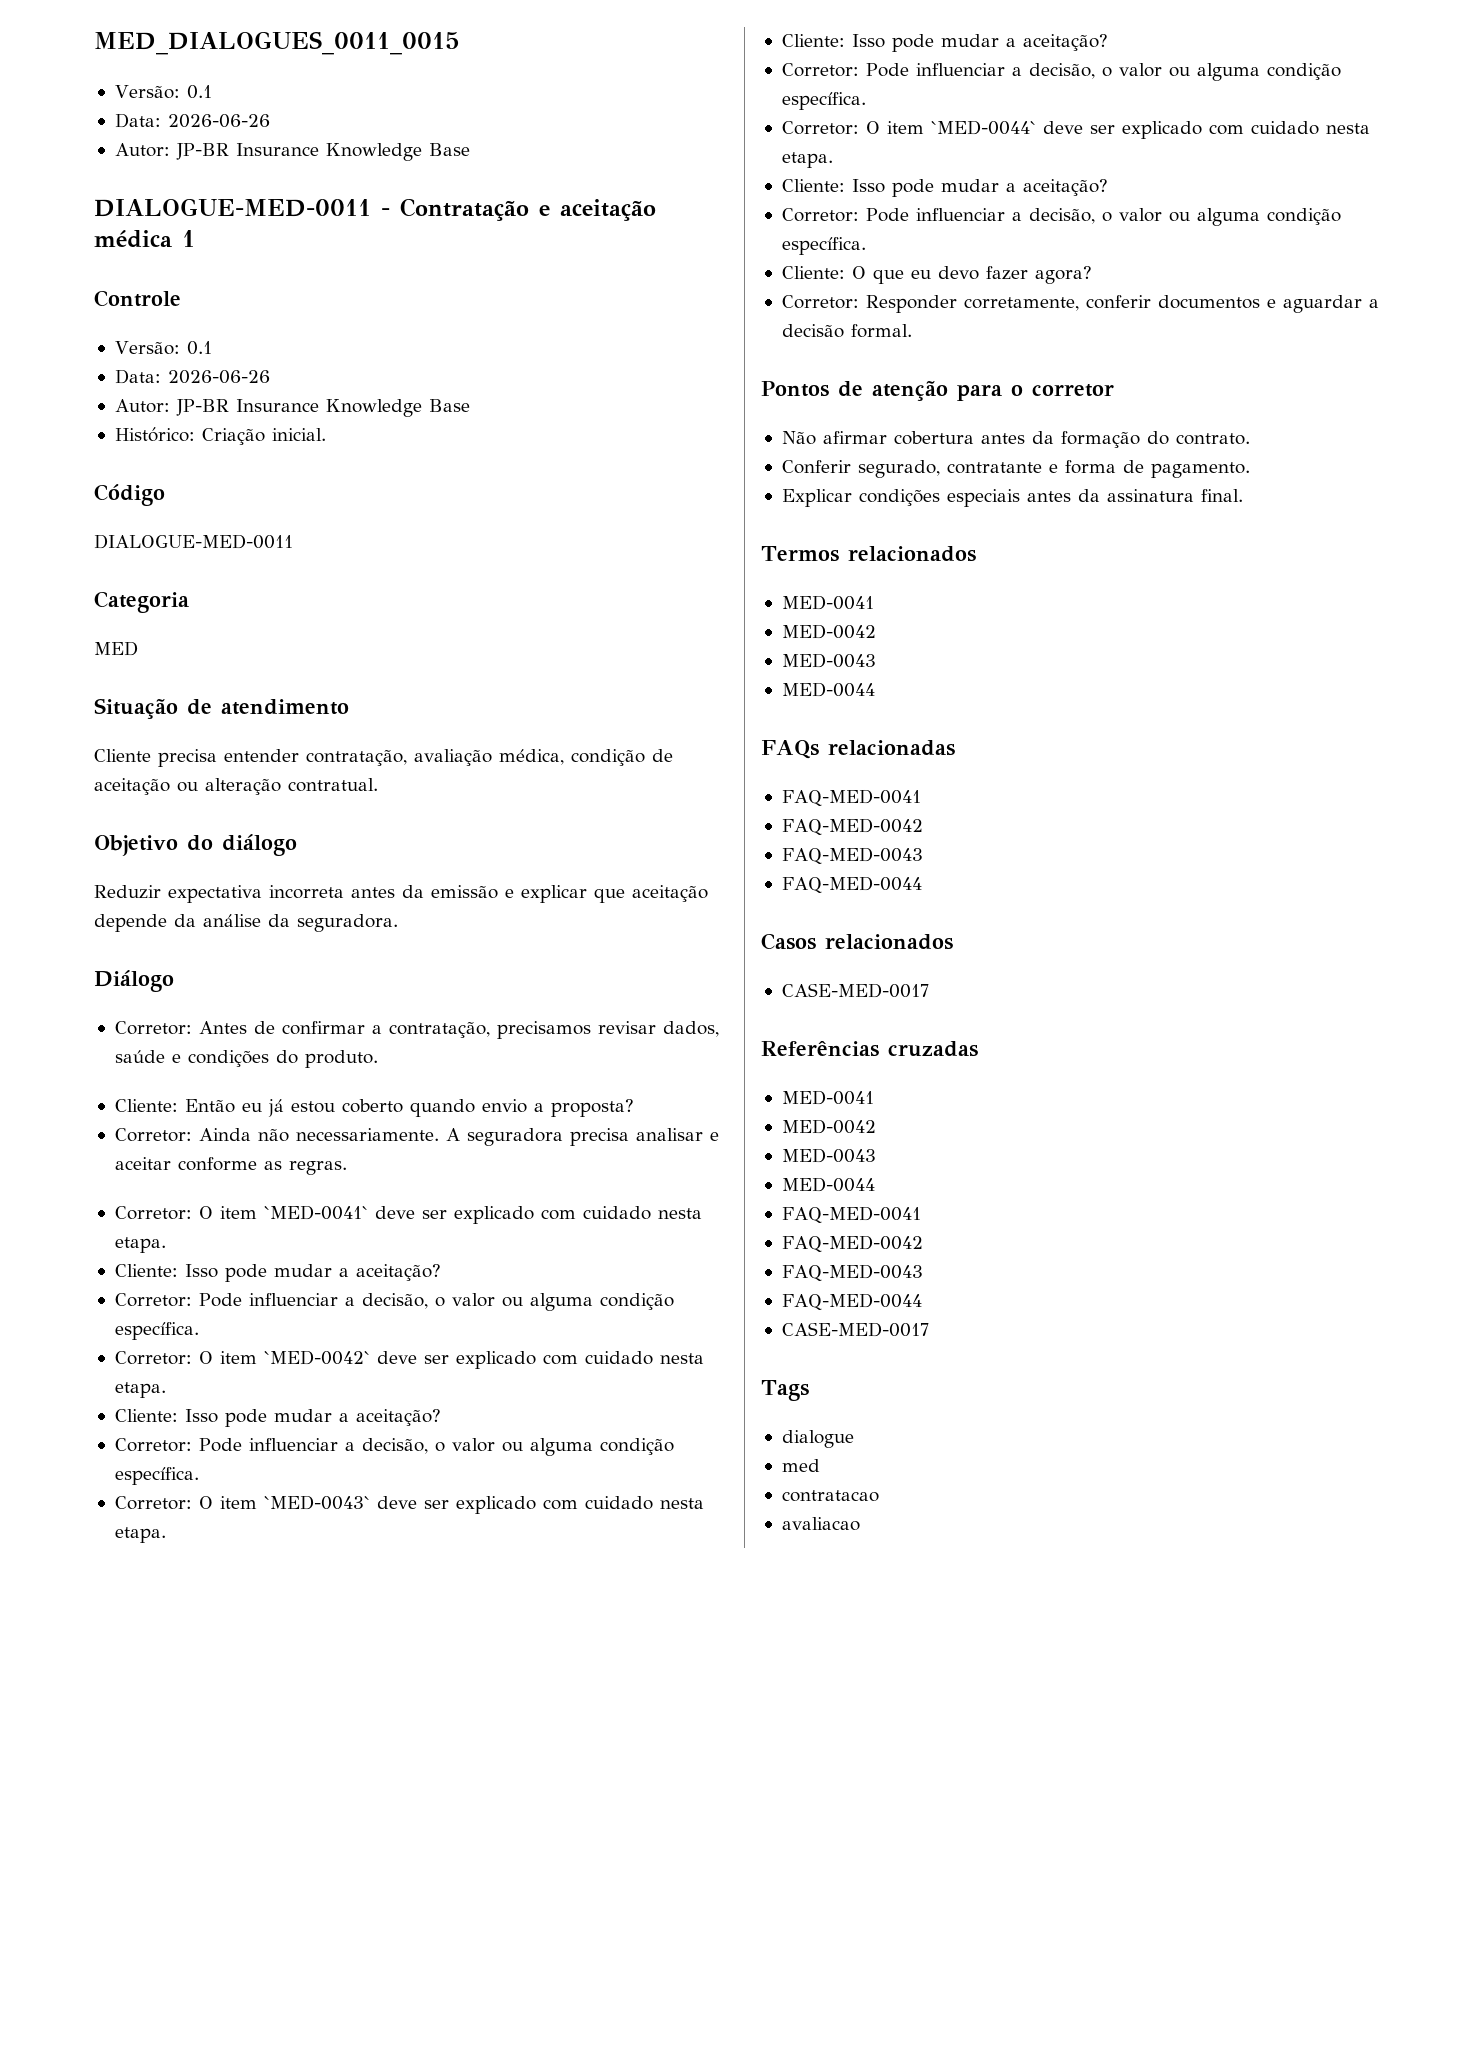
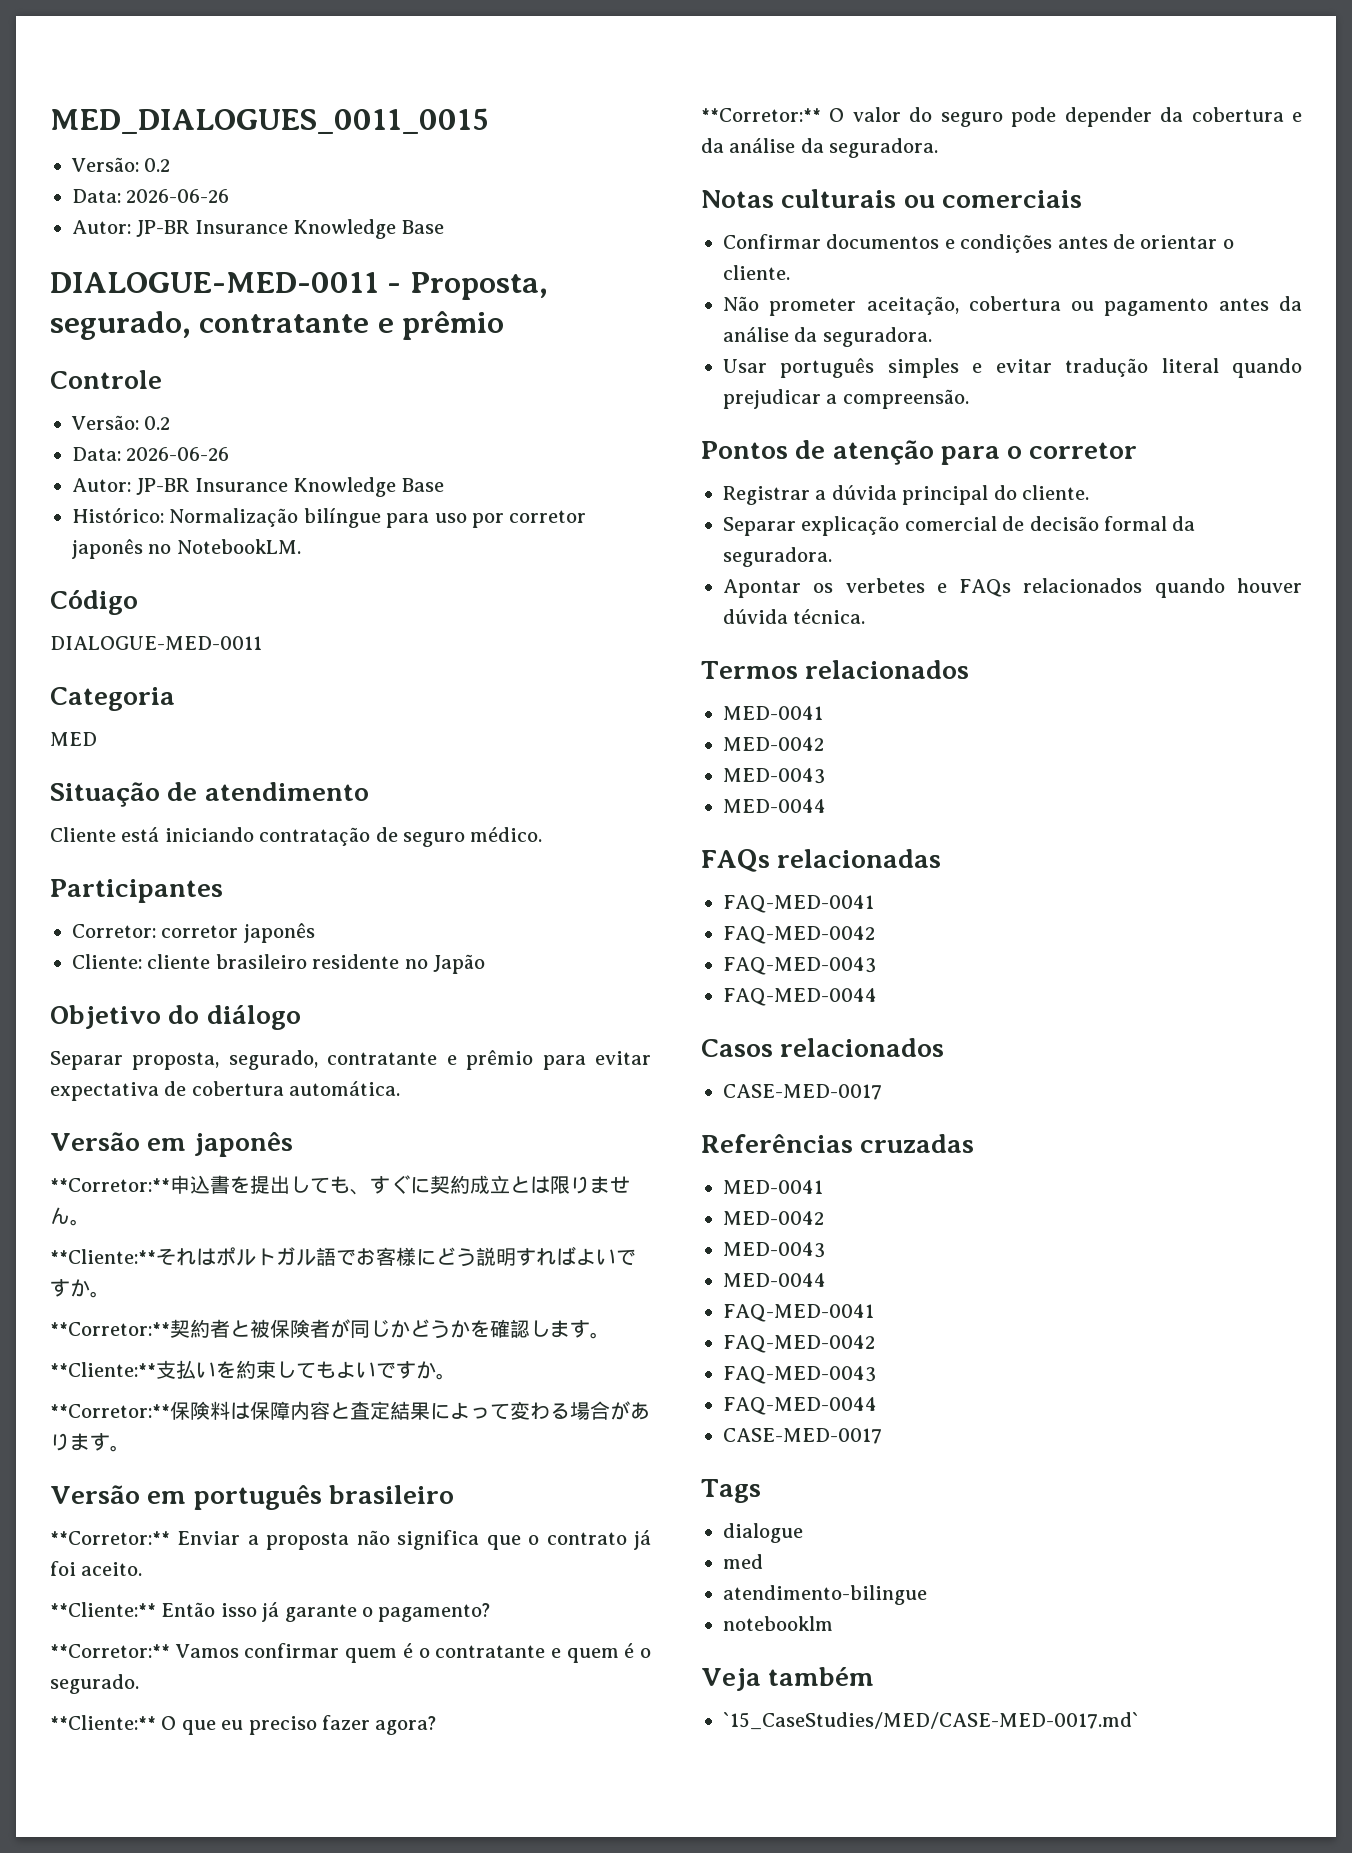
  MED_DIALOGUES_0011_0015
- Versão: 0.1
+ Versão: 0.2
- DIALOGUE-MED-0011 - Contratação e aceitação médica 1
+ DIALOGUE-MED-0011 - Proposta, segurado, contratante e prêmio
  Controle
- Versão: 0.1
+ Versão: 0.2
- Histórico: Criação inicial.
+ Histórico: Normalização bilíngue para uso por corretor japonês no NotebookLM.
- Cliente precisa entender contratação, avaliação médica, condição de aceitação ou alteração contratual.
+ Cliente está iniciando contratação de seguro médico.
+ Participantes
+ Corretor: corretor japonês
+ Cliente: cliente brasileiro residente no Japão
  Objetivo do diálogo
- Reduzir expectativa incorreta antes da emissão e explicar que aceitação depende da análise da seguradora.
- Diálogo
- Corretor: Antes de confirmar a contratação, precisamos revisar dados, saúde e condições do produto.
- Cliente: Então eu já estou coberto quando envio a proposta?
- Corretor: Ainda não necessariamente. A seguradora precisa analisar e aceitar conforme as regras.
- Corretor: O item `MED-0041` deve ser explicado com cuidado nesta etapa.
- Cliente: Isso pode mudar a aceitação?
- Corretor: Pode influenciar a decisão, o valor ou alguma condição específica.
- Corretor: O item `MED-0042` deve ser explicado com cuidado nesta etapa.
- Cliente: Isso pode mudar a aceitação?
- Corretor: Pode influenciar a decisão, o valor ou alguma condição específica.
- Corretor: O item `MED-0043` deve ser explicado com cuidado nesta etapa.
- Cliente: Isso pode mudar a aceitação?
- Corretor: Pode influenciar a decisão, o valor ou alguma condição específica.
- Corretor: O item `MED-0044` deve ser explicado com cuidado nesta etapa.
- Cliente: Isso pode mudar a aceitação?
- Corretor: Pode influenciar a decisão, o valor ou alguma condição específica.
- Cliente: O que eu devo fazer agora?
- Corretor: Responder corretamente, conferir documentos e aguardar a decisão formal.
+ Separar proposta, segurado, contratante e prêmio para evitar expectativa de cobertura automática.
+ Versão em japonês
+ **Corretor:**申込書を提出しても、すぐに契約成立とは限りません。
+ **Cliente:**それはポルトガル語でお客様にどう説明すればよいですか。
+ **Corretor:**契約者と被保険者が同じかどうかを確認します。
+ **Cliente:**支払いを約束してもよいですか。
+ **Corretor:**保険料は保障内容と査定結果によって変わる場合があります。
+ Versão em português brasileiro
+ **Corretor:** Enviar a proposta não significa que o contrato já foi aceito.
+ **Cliente:** Então isso já garante o pagamento?
+ **Corretor:** Vamos confirmar quem é o contratante e quem é o segurado.
+ **Cliente:** O que eu preciso fazer agora?
+ **Corretor:** O valor do seguro pode depender da cobertura e da análise da seguradora.
+ Notas culturais ou comerciais
+ Confirmar documentos e condições antes de orientar o cliente.
+ Não prometer aceitação, cobertura ou pagamento antes da análise da seguradora.
+ Usar português simples e evitar tradução literal quando prejudicar a compreensão.
- Não afirmar cobertura antes da formação do contrato.
- Conferir segurado, contratante e forma de pagamento.
- Explicar condições especiais antes da assinatura final.
+ Registrar a dúvida principal do cliente.
+ Separar explicação comercial de decisão formal da seguradora.
+ Apontar os verbetes e FAQs relacionados quando houver dúvida técnica.
- contratacao
- avaliacao
+ atendimento-bilingue
+ notebooklm
+ Veja também
+ `15_CaseStudies/MED/CASE-MED-0017.md`

